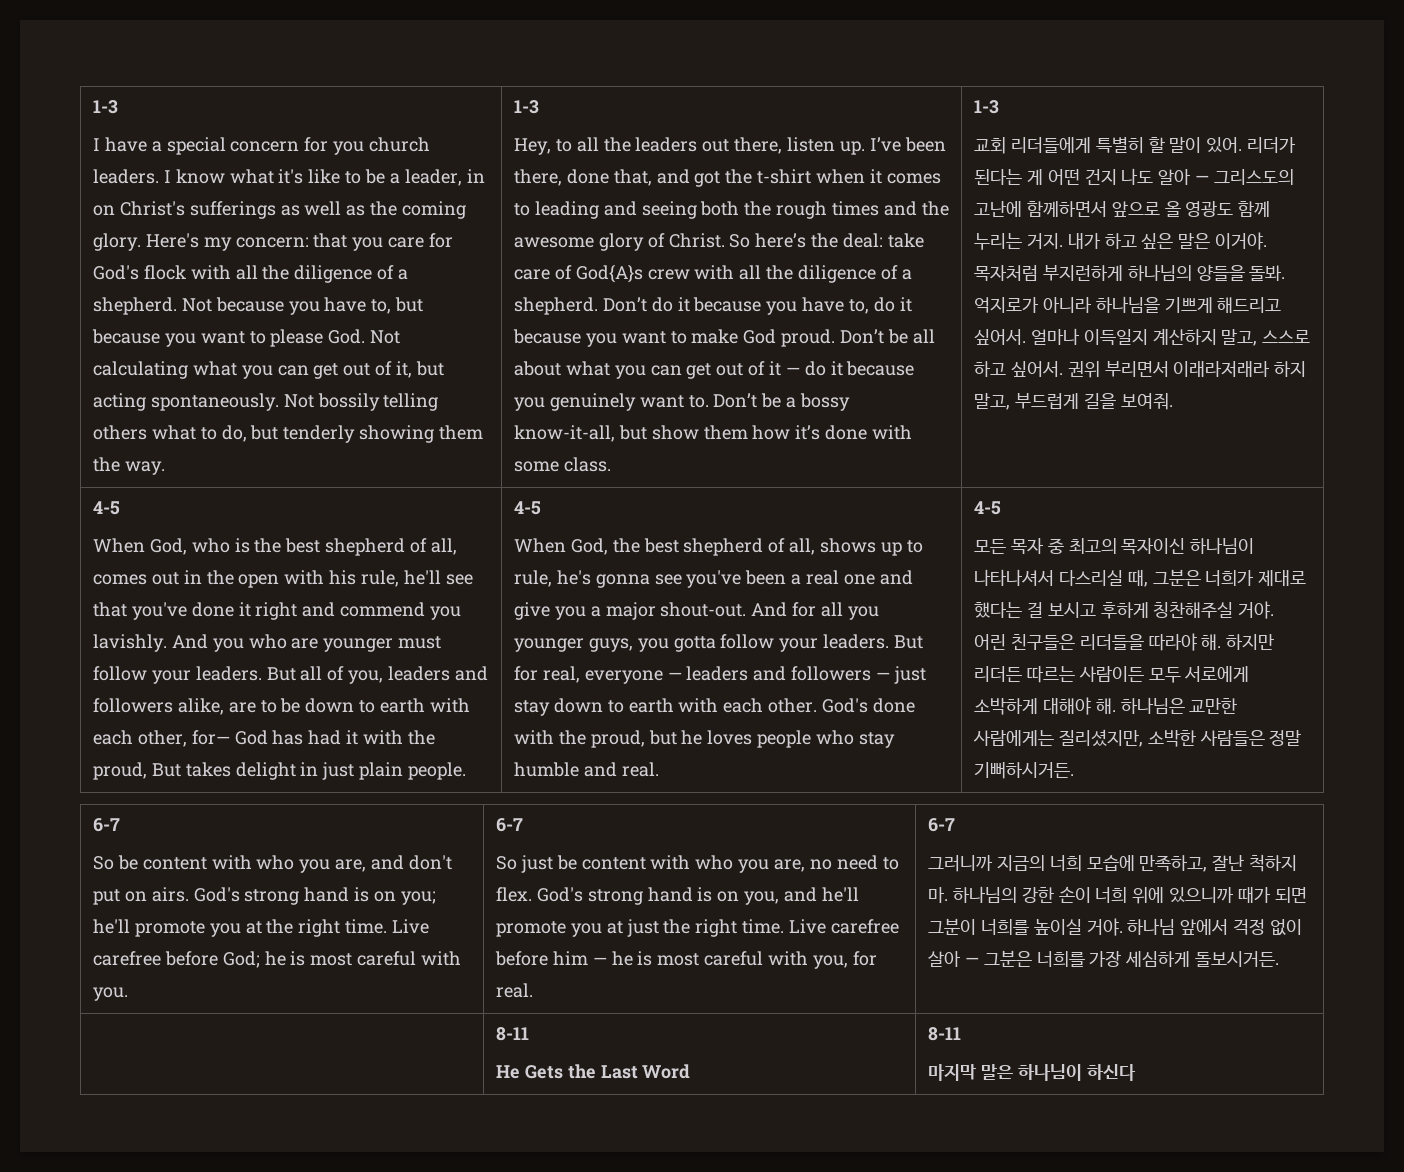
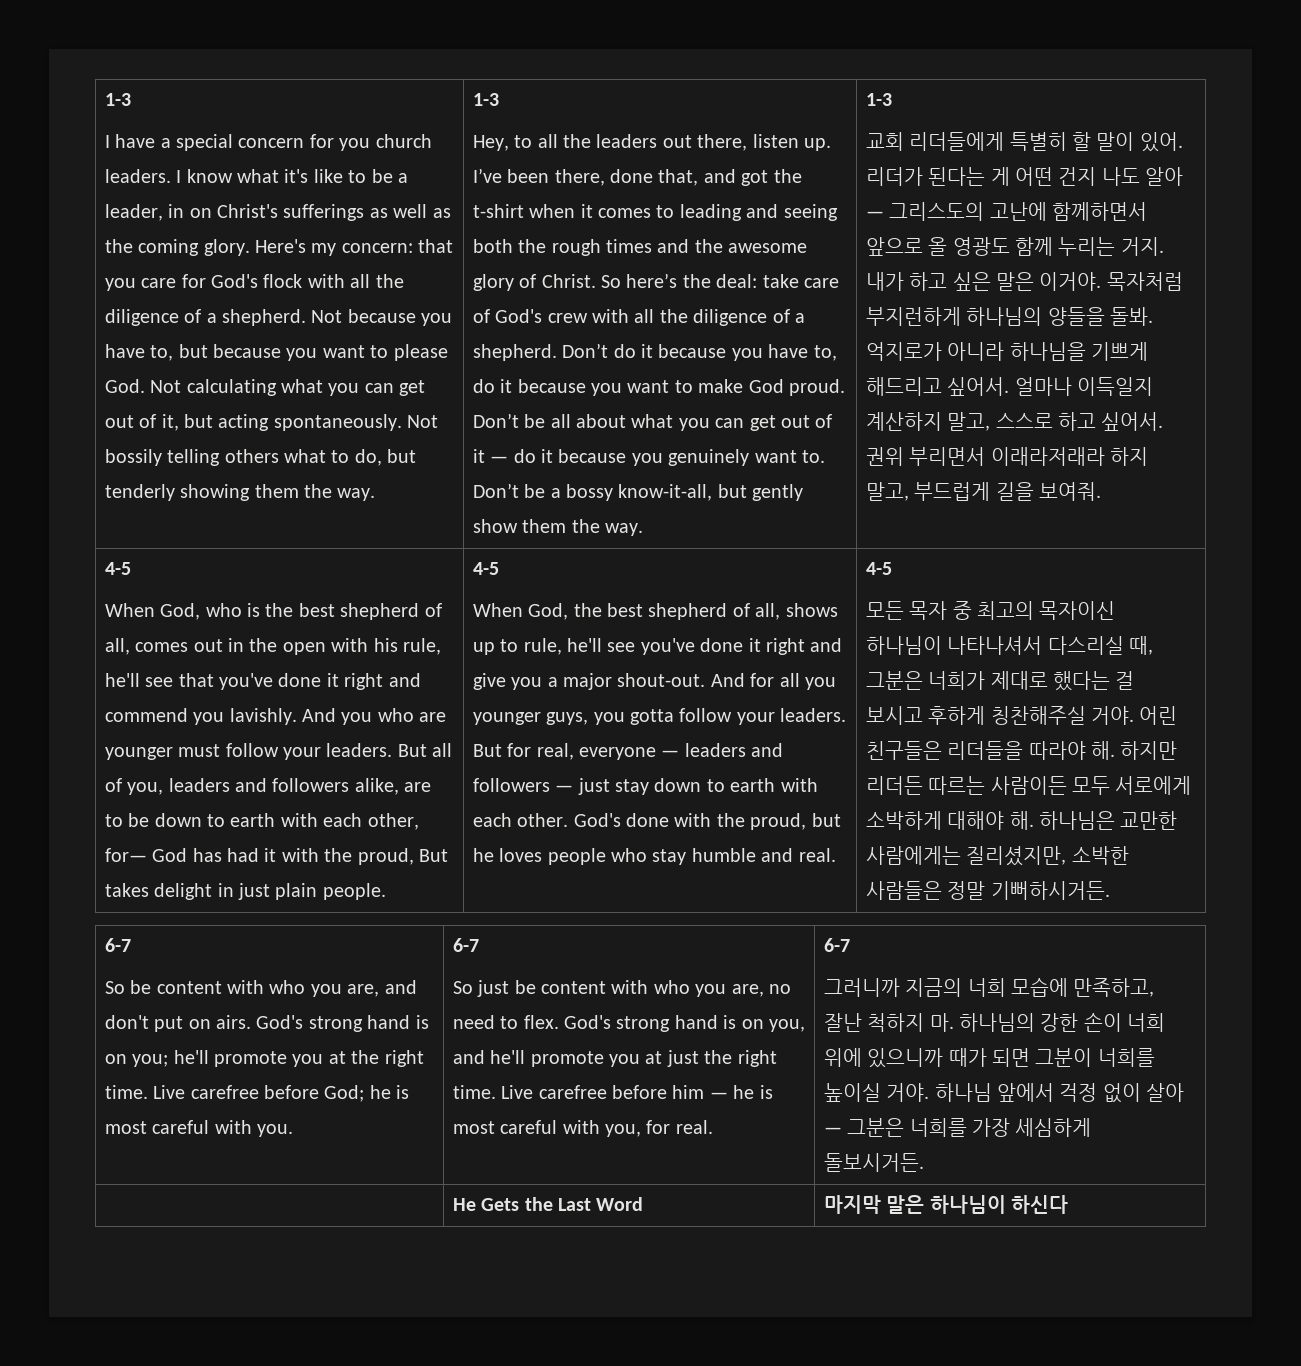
- So here’s the deal: take care of God{A}s crew with all the diligence of a shepherd.
+ So here’s the deal: take care of God's crew with all the diligence of a shepherd.
- Don’t be a bossy know-it-all, but show them how it’s done with some class.
+ Don’t be a bossy know-it-all, but gently show them the way.
- When God, the best shepherd of all, shows up to rule, he's gonna see you've been a real one and give you a major shout-out.
+ When God, the best shepherd of all, shows up to rule, he'll see you've done it right and give you a major shout-out.
  하나님 앞에서 걱정 없이 살아 — 그분은 너희를 가장 세심하게 돌보시거든.
- | 8-11
- He Gets the Last Word | 8-11
- 마지막 말은 하나님이 하신다
+ | He Gets the Last Word | 마지막 말은 하나님이 하신다

